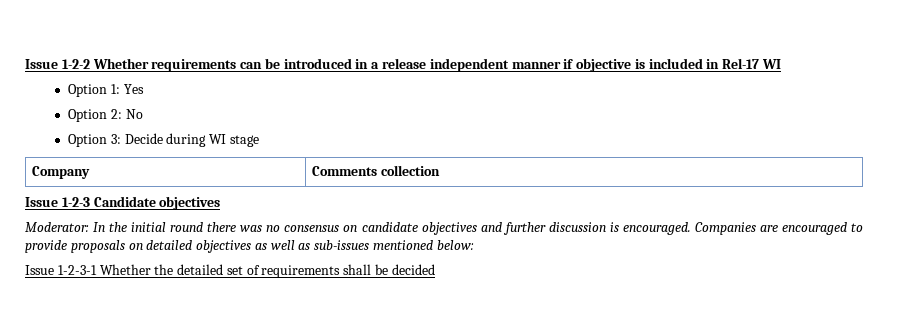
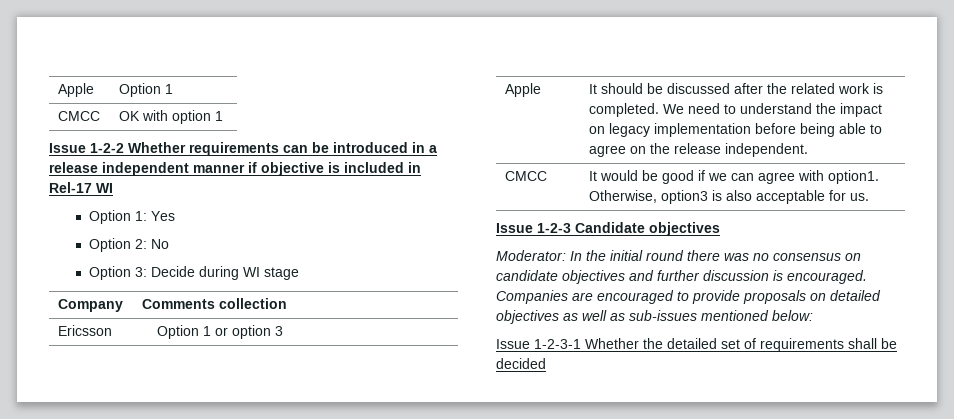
+ Apple | Option 1
+ CMCC | OK with option 1
+ Ericsson | Option 1 or option 3
+ Apple | It should be discussed after the related work is completed. We need to understand the impact on legacy implementation before being able to agree on the release independent.
+ CMCC | It would be good if we can agree with option1. Otherwise, option3 is also acceptable for us.

